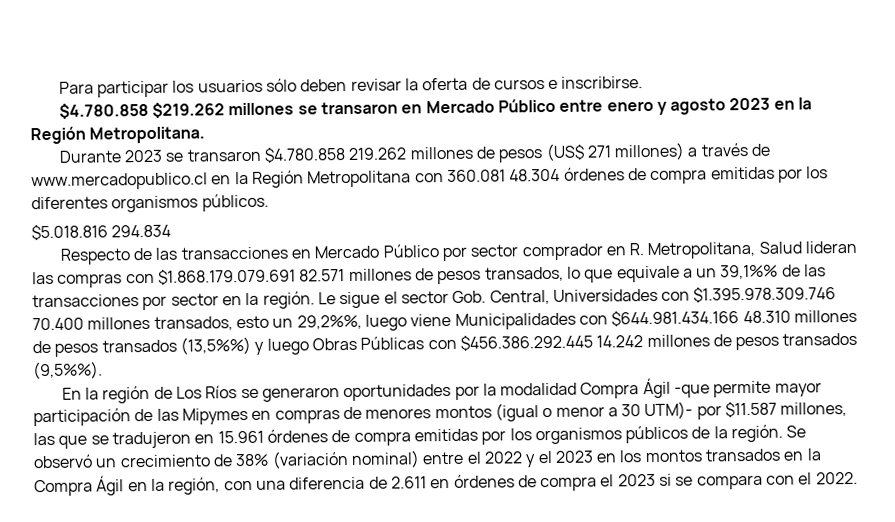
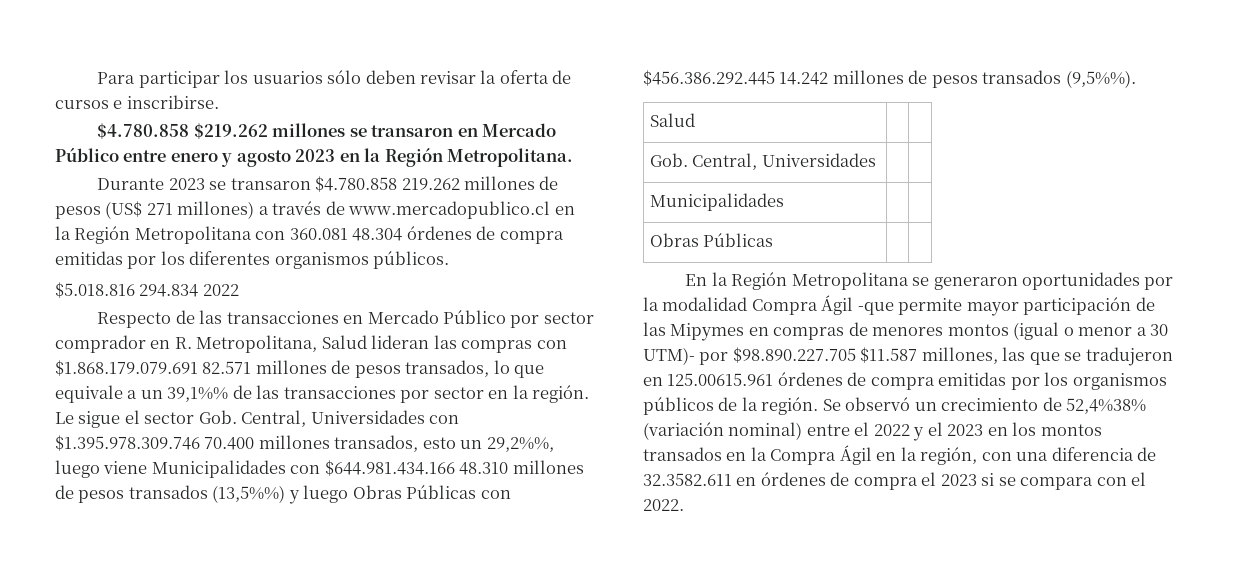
- $5.018.816 294.834
+ $5.018.816 294.834 2022
- En la región de Los Ríos se generaron oportunidades por la modalidad Compra Ágil -que permite mayor participación de las Mipymes en compras de menores montos (igual o menor a 30 UTM)- por $11.587 millones, las que se tradujeron en 15.961 órdenes de compra emitidas por los organismos públicos de la región.
+ Salud | |
+ Gob. Central, Universidades | |
+ Municipalidades | |
+ Obras Públicas | |
+ En la Región Metropolitana se generaron oportunidades por la modalidad Compra Ágil -que permite mayor participación de las Mipymes en compras de menores montos (igual o menor a 30 UTM)- por $98.890.227.705 $11.587 millones, las que se tradujeron en 125.00615.961 órdenes de compra emitidas por los organismos públicos de la región.
- Se observó un crecimiento de 38% (variación nominal) entre el 2022 y el 2023 en los montos transados en la Compra Ágil en la región, con una diferencia de 2.611 en órdenes de compra el 2023 si se compara con el 2022.
+ Se observó un crecimiento de 52,4%38% (variación nominal) entre el 2022 y el 2023 en los montos transados en la Compra Ágil en la región, con una diferencia de 32.3582.611 en órdenes de compra el 2023 si se compara con el 2022.

